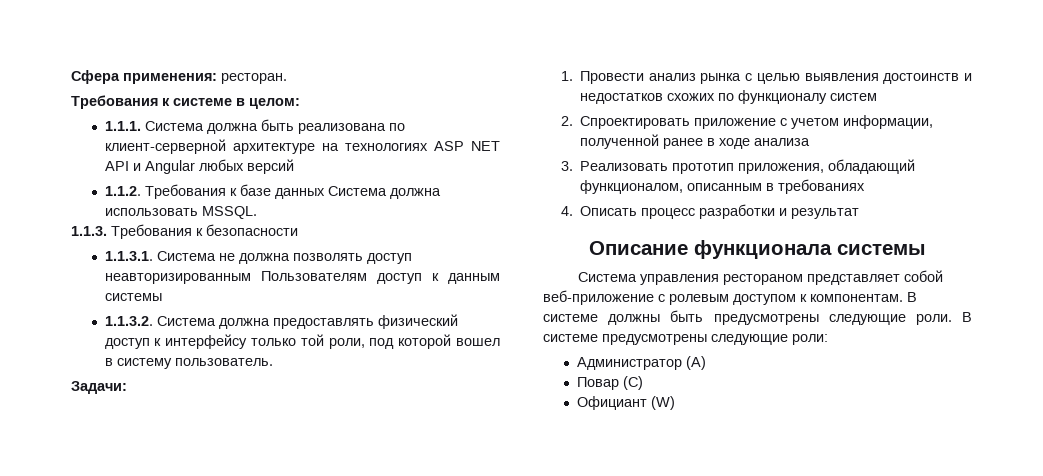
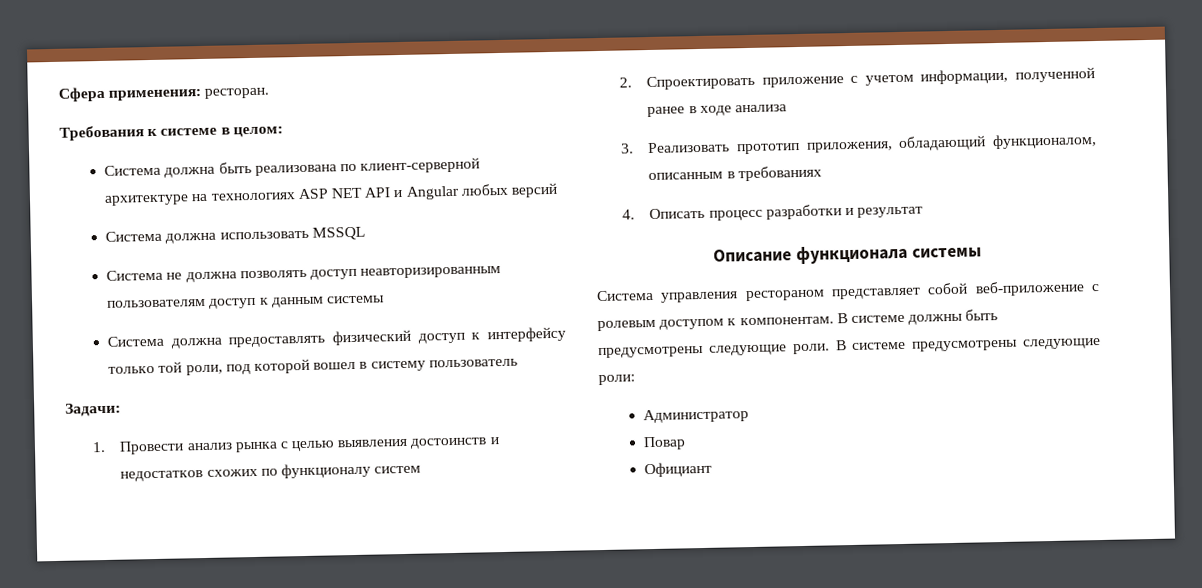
- 1.1.1. Система должна быть реализована по клиент-серверной архитектуре на технологиях ASP NET API и Angular любых версий
+ Система должна быть реализована по клиент-серверной архитектуре на технологиях ASP NET API и Angular любых версий
- 1.1.2. Требования к базе данных Система должна использовать MSSQL.
- 1.1.3. Требования к безопасности
- 1.1.3.1. Система не должна позволять доступ неавторизированным Пользователям доступ к данным системы
+ Система должна использовать MSSQL
+ Система не должна позволять доступ неавторизированным пользователям доступ к данным системы
- 1.1.3.2. Система должна предоставлять физический доступ к интерфейсу только той роли, под которой вошел в систему пользователь.
+ Система должна предоставлять физический доступ к интерфейсу только той роли, под которой вошел в систему пользователь
- Администратор (A)
+ Администратор
- Повар (C)
+ Повар
- Официант (W)
+ Официант

